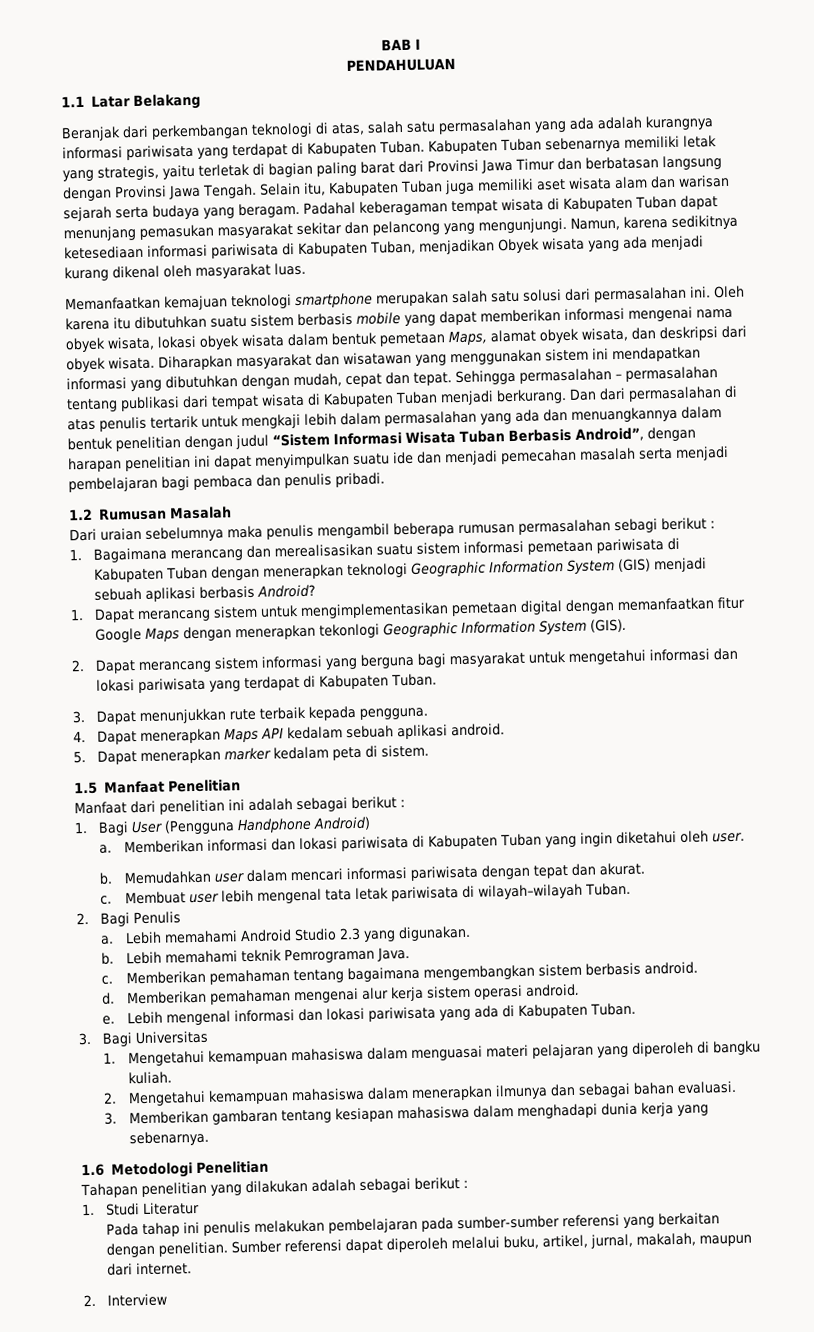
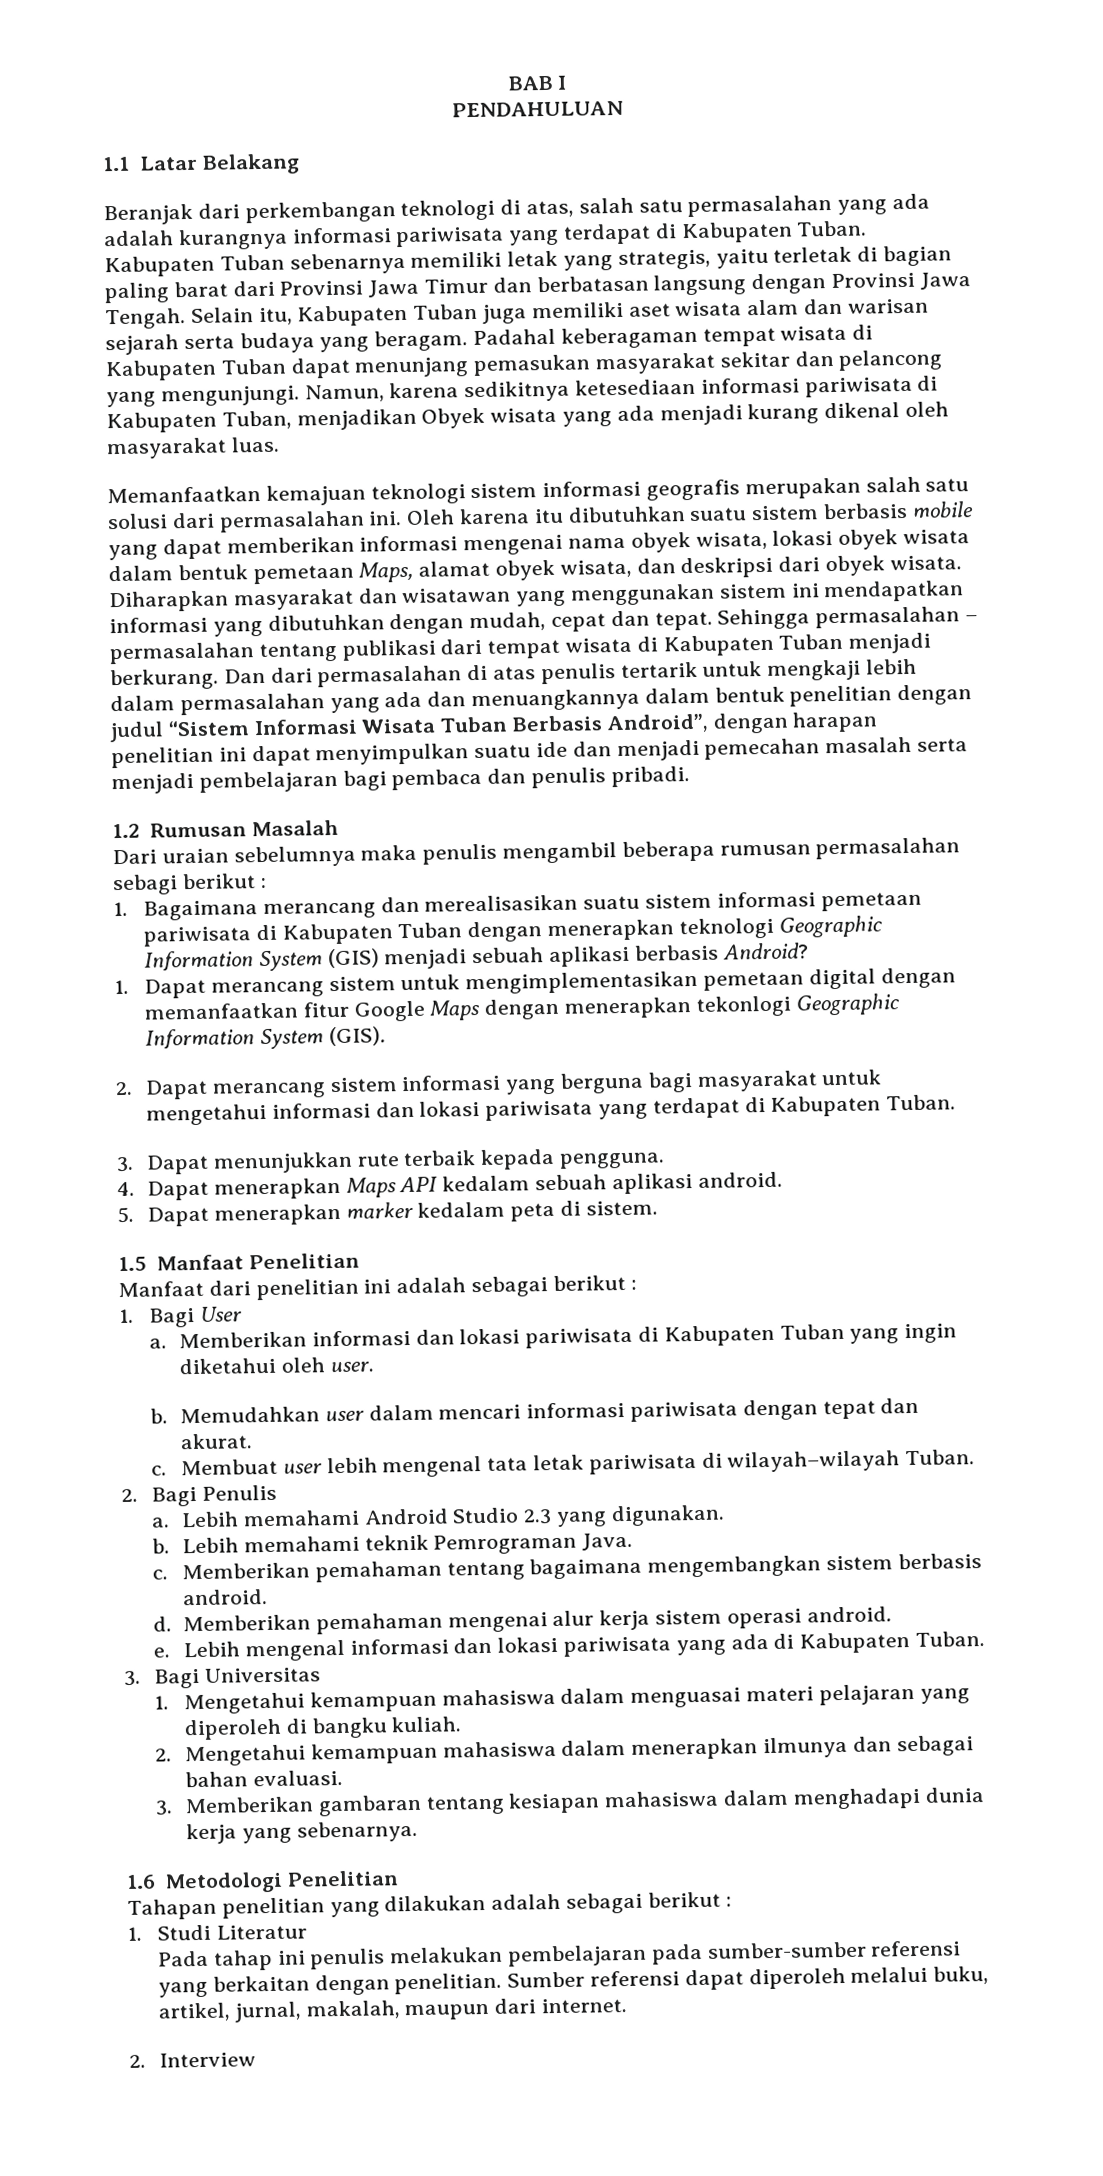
- Memanfaatkan kemajuan teknologi smartphone merupakan salah satu solusi dari permasalahan ini.
+ Memanfaatkan kemajuan teknologi sistem informasi geografis merupakan salah satu solusi dari permasalahan ini.
- 1. Bagi User (Pengguna Handphone Android)
+ 1. Bagi User

